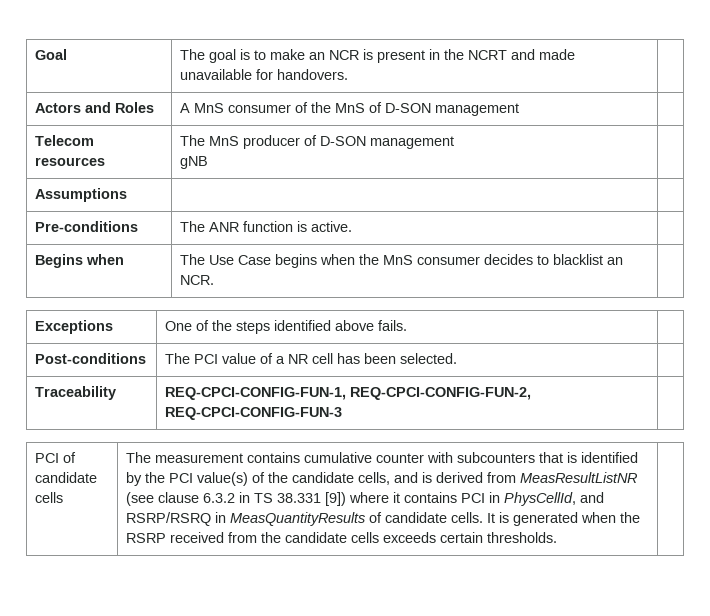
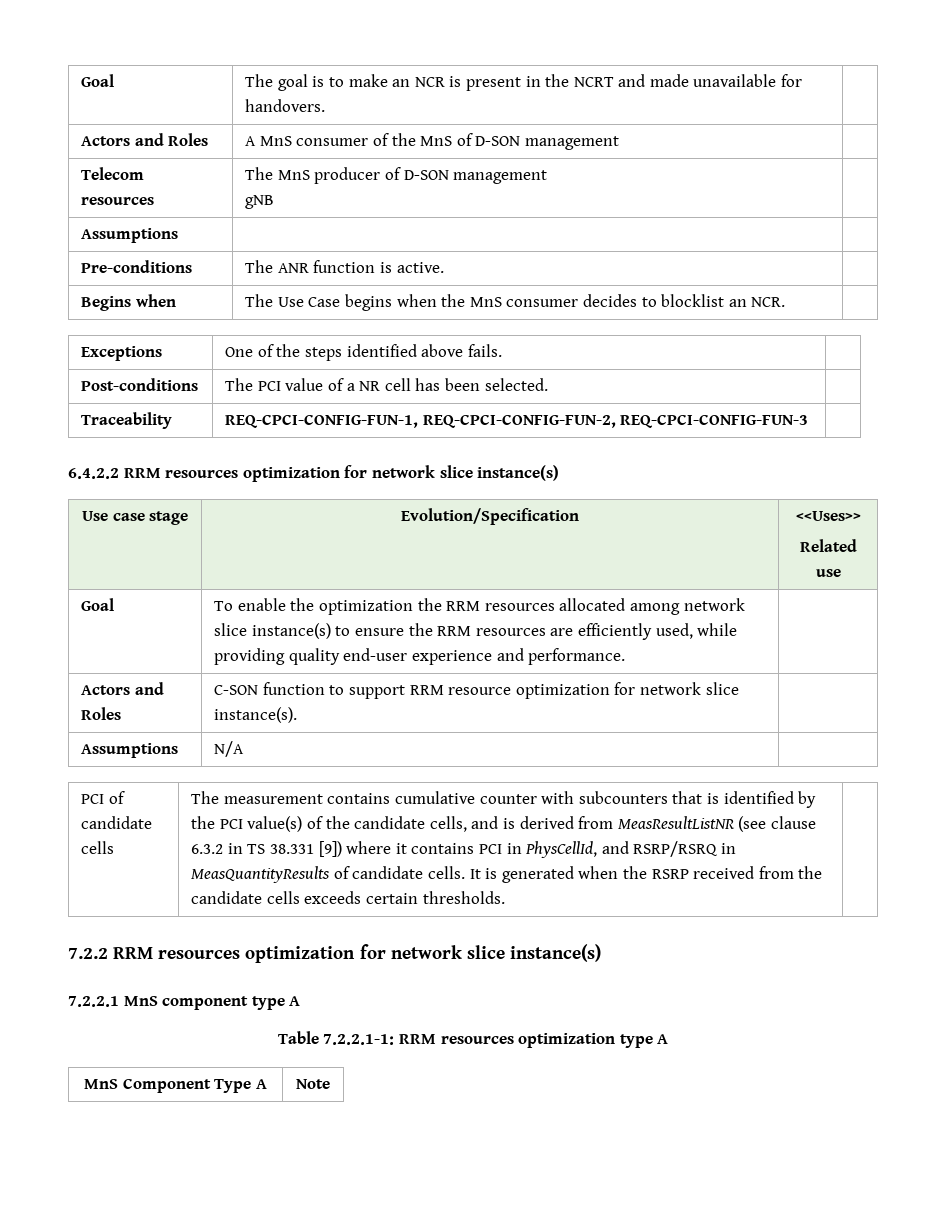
- Begins when | The Use Case begins when the MnS consumer decides to blacklist an NCR. |
+ Begins when | The Use Case begins when the MnS consumer decides to blocklist an NCR. |
+ 6.4.2.2 RRM resources optimization for network slice instance(s)
+ Use case stage | Evolution/Specification | <<Uses>>
+ Related use
+ Goal | To enable the optimization the RRM resources allocated among network slice instance(s) to ensure the RRM resources are efficiently used, while providing quality end-user experience and performance. |
+ Actors and Roles | C-SON function to support RRM resource optimization for network slice instance(s). |
+ Assumptions | N/A |
+ 7.2.2 RRM resources optimization for network slice instance(s)
+ 7.2.2.1 MnS component type A
+ Table 7.2.2.1-1: RRM resources optimization type A
+ MnS Component Type A | Note

